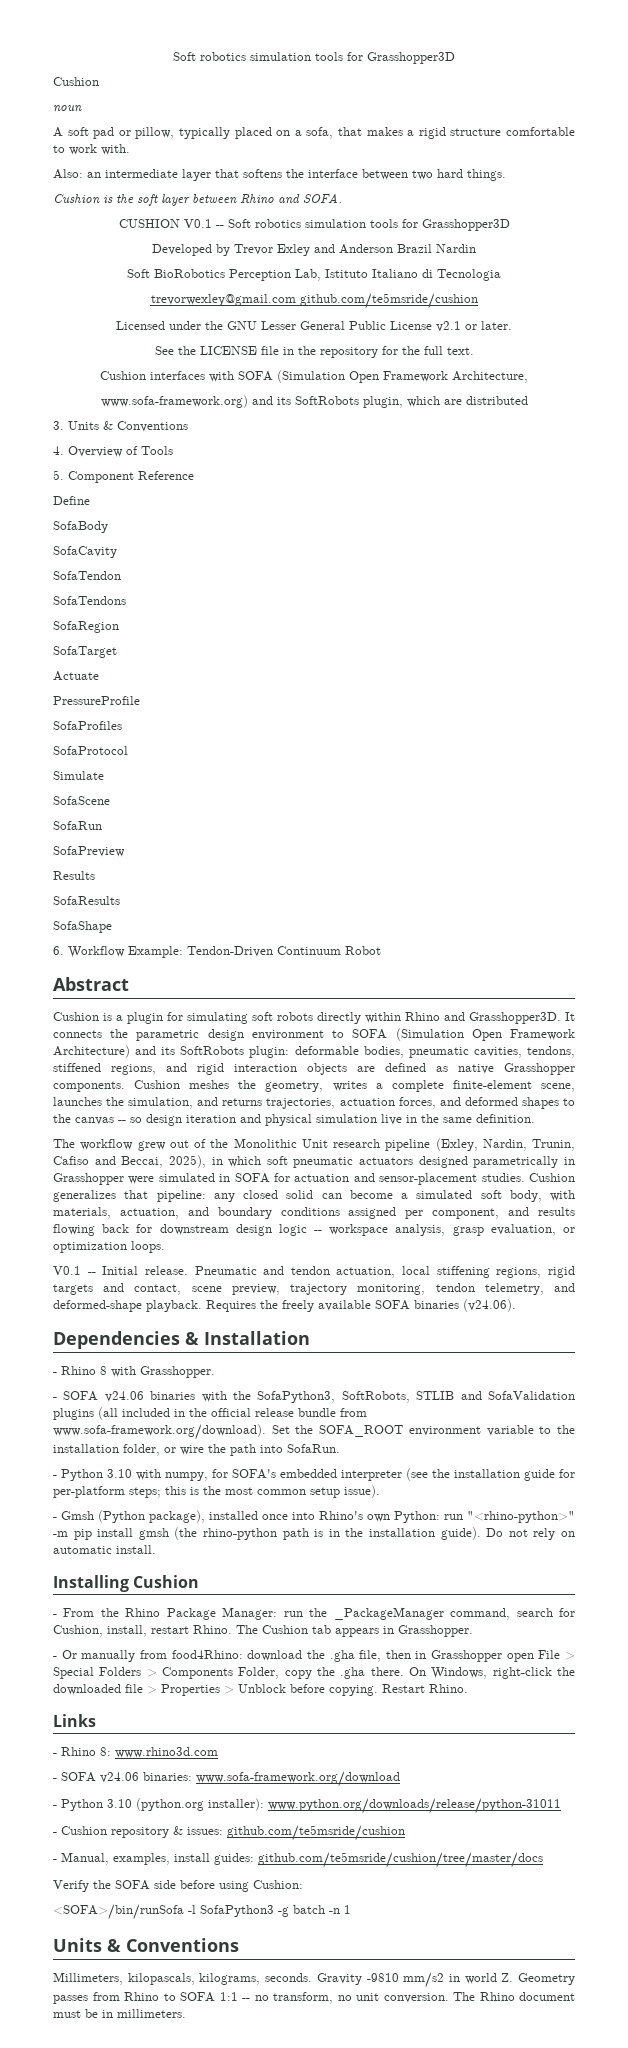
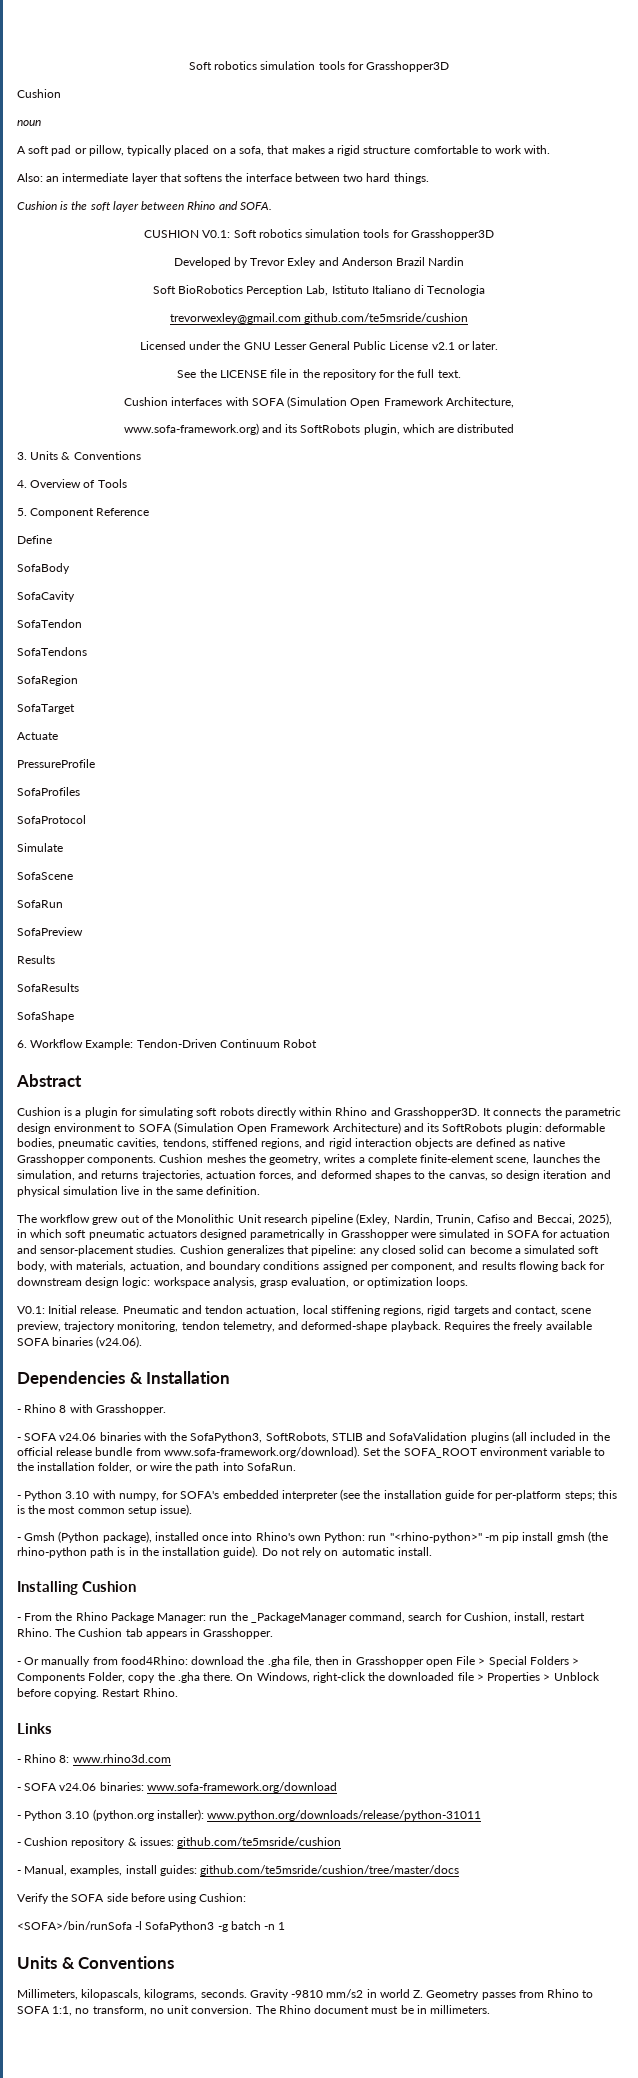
- CUSHION V0.1 -- Soft robotics simulation tools for Grasshopper3D
+ CUSHION V0.1: Soft robotics simulation tools for Grasshopper3D
- Cushion meshes the geometry, writes a complete finite-element scene, launches the simulation, and returns trajectories, actuation forces, and deformed shapes to the canvas -- so design iteration and physical simulation live in the same definition.
+ Cushion meshes the geometry, writes a complete finite-element scene, launches the simulation, and returns trajectories, actuation forces, and deformed shapes to the canvas, so design iteration and physical simulation live in the same definition.
- Cushion generalizes that pipeline: any closed solid can become a simulated soft body, with materials, actuation, and boundary conditions assigned per component, and results flowing back for downstream design logic -- workspace analysis, grasp evaluation, or optimization loops.
+ Cushion generalizes that pipeline: any closed solid can become a simulated soft body, with materials, actuation, and boundary conditions assigned per component, and results flowing back for downstream design logic: workspace analysis, grasp evaluation, or optimization loops.
- V0.1 -- Initial release.
+ V0.1: Initial release.
- Gravity -9810 mm/s2 in world Z. Geometry passes from Rhino to SOFA 1:1 -- no transform, no unit conversion.
+ Gravity -9810 mm/s2 in world Z. Geometry passes from Rhino to SOFA 1:1, no transform, no unit conversion.

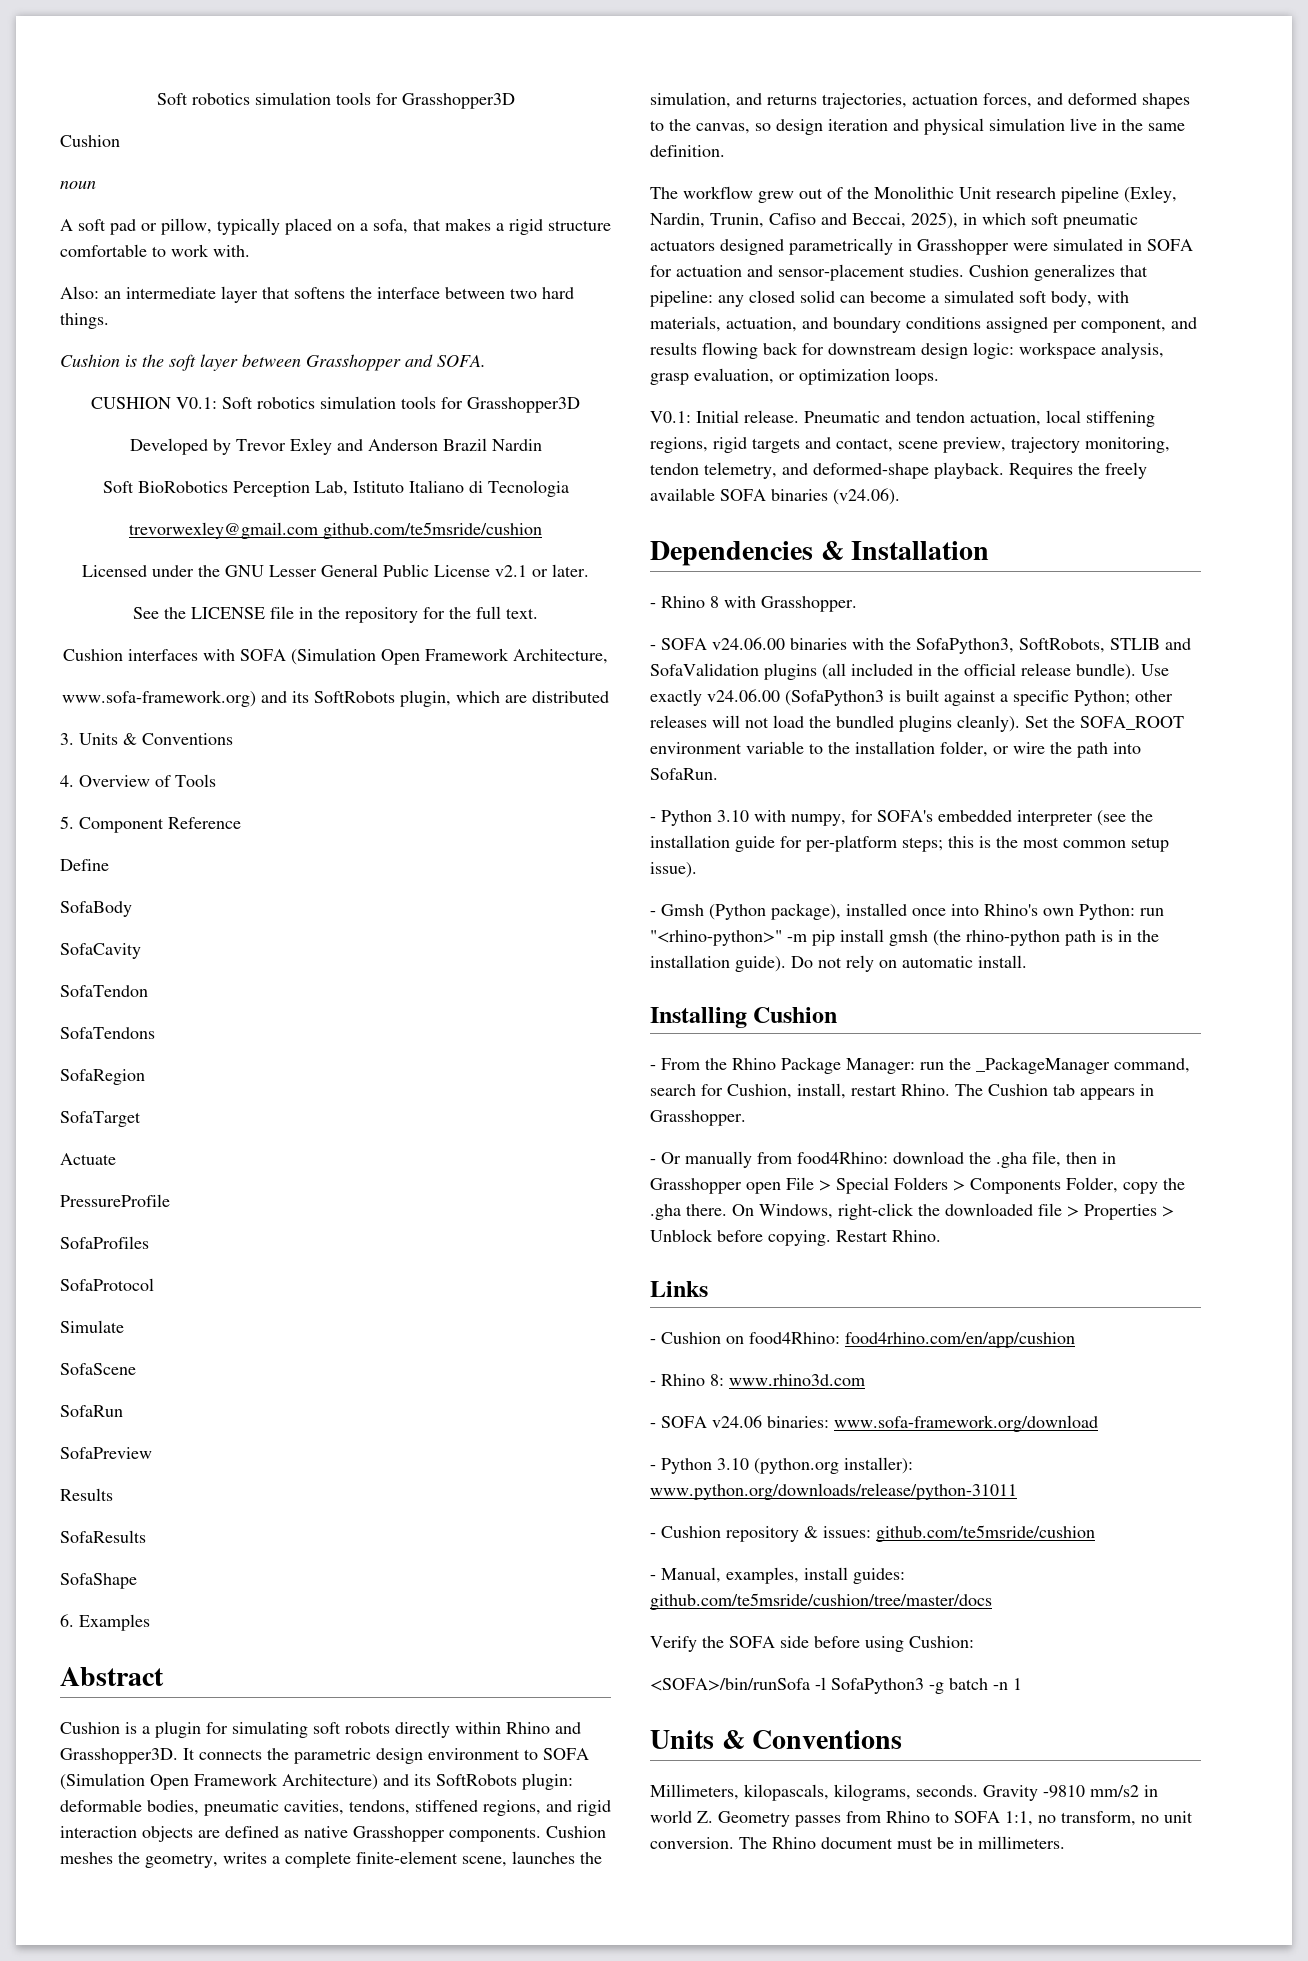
- Cushion is the soft layer between Rhino and SOFA.
+ Cushion is the soft layer between Grasshopper and SOFA.
- 6. Workflow Example: Tendon-Driven Continuum Robot
+ 6. Examples
- - SOFA v24.06 binaries with the SofaPython3, SoftRobots, STLIB and SofaValidation plugins (all included in the official release bundle from www.sofa-framework.org/download). Set the SOFA_ROOT environment variable to the installation folder, or wire the path into SofaRun.
+ - SOFA v24.06.00 binaries with the SofaPython3, SoftRobots, STLIB and SofaValidation plugins (all included in the official release bundle). Use exactly v24.06.00 (SofaPython3 is built against a specific Python; other releases will not load the bundled plugins cleanly). Set the SOFA_ROOT environment variable to the installation folder, or wire the path into SofaRun.
+ - Cushion on food4Rhino: food4rhino.com/en/app/cushion

